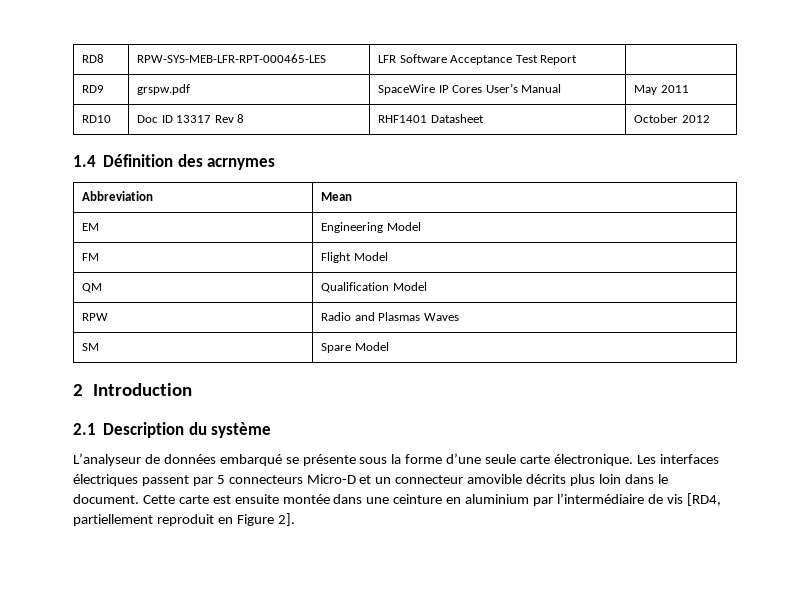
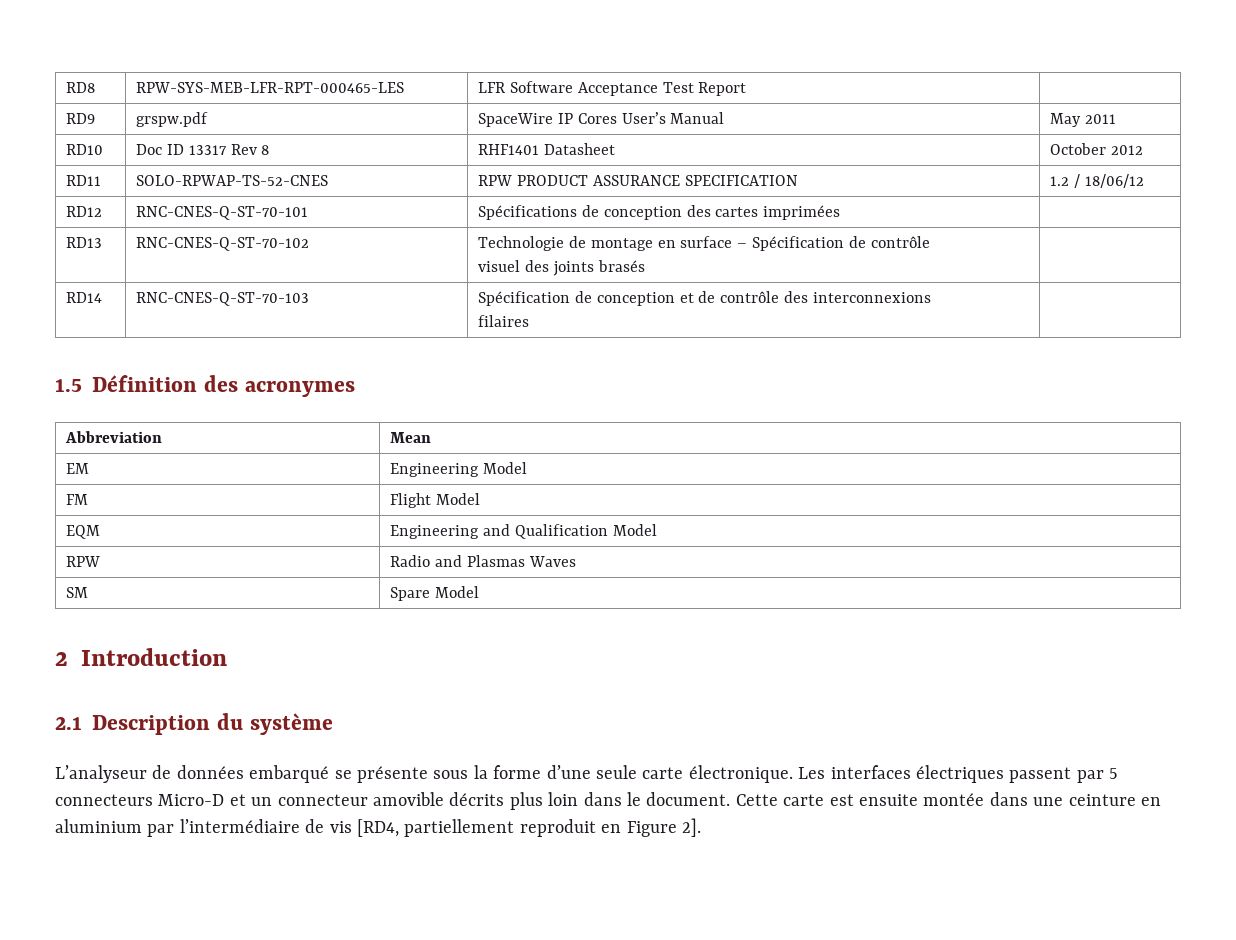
- 1.4 Définition des acrnymes
+ RD11 | SOLO-RPWAP-TS-52-CNES | RPW PRODUCT ASSURANCE SPECIFICATION | 1.2 / 18/06/12
+ RD12 | RNC-CNES-Q-ST-70-101 | Spécifications de conception des cartes imprimées |
+ RD13 | RNC-CNES-Q-ST-70-102 | Technologie de montage en surface – Spécification de contrôle
+ visuel des joints brasés |
+ RD14 | RNC-CNES-Q-ST-70-103 | Spécification de conception et de contrôle des interconnexions
+ filaires |
+ 1.5 Définition des acronymes
- QM | Qualification Model
+ EQM | Engineering and Qualification Model

